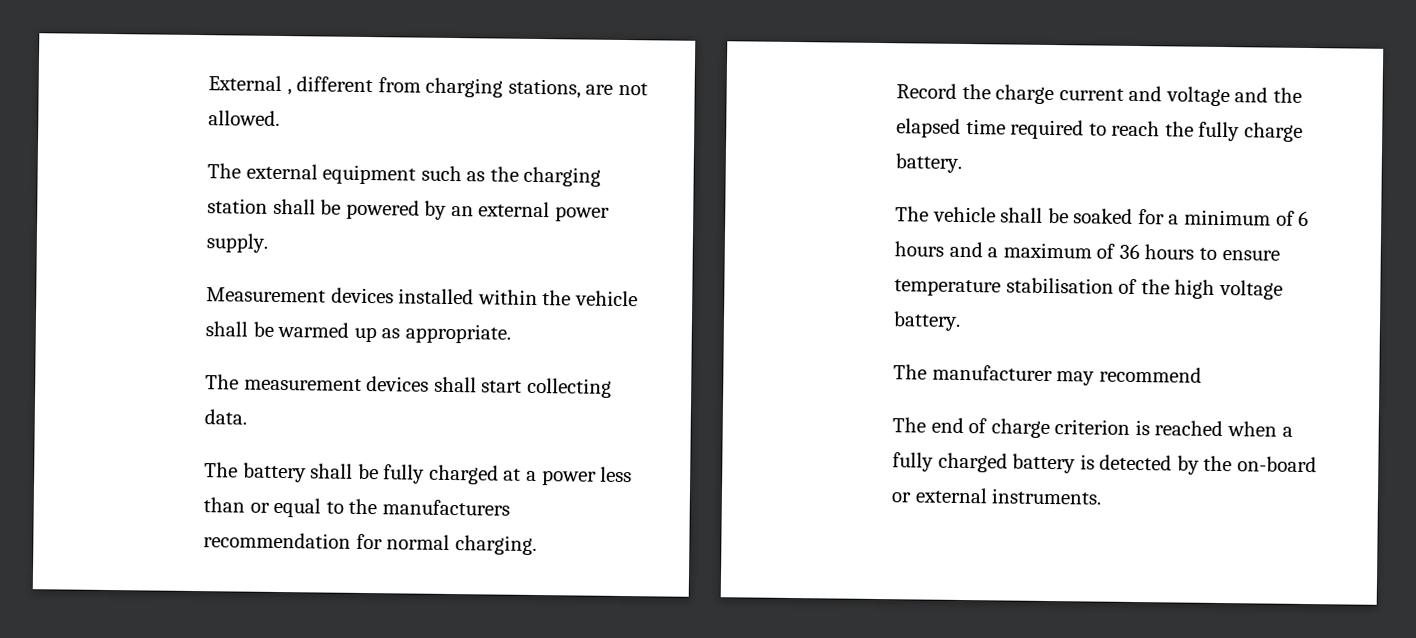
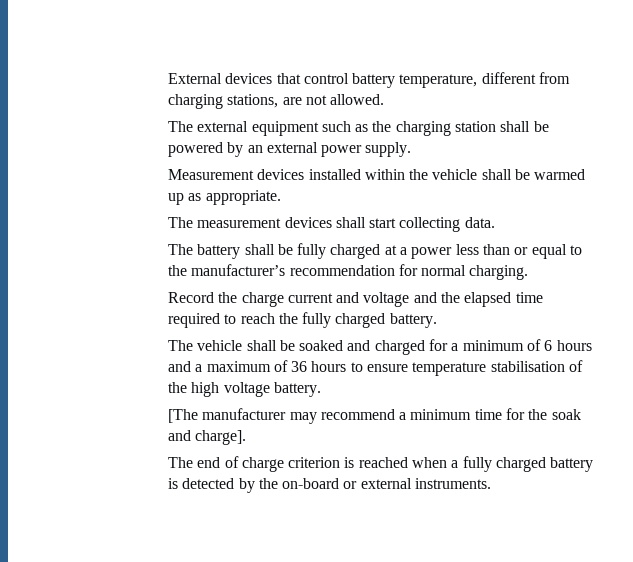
- External , different from charging stations, are not allowed.
+ External devices that control battery temperature, different from charging stations, are not allowed.
- The battery shall be fully charged at a power less than or equal to the manufacturers recommendation for normal charging.
+ The battery shall be fully charged at a power less than or equal to the manufacturer’s recommendation for normal charging.
- Record the charge current and voltage and the elapsed time required to reach the fully charge battery.
+ Record the charge current and voltage and the elapsed time required to reach the fully charged battery.
- The vehicle shall be soaked for a minimum of 6 hours and a maximum of 36 hours to ensure temperature stabilisation of the high voltage battery.
+ The vehicle shall be soaked and charged for a minimum of 6 hours and a maximum of 36 hours to ensure temperature stabilisation of the high voltage battery.
- The manufacturer may recommend
+ [The manufacturer may recommend a minimum time for the soak and charge].

